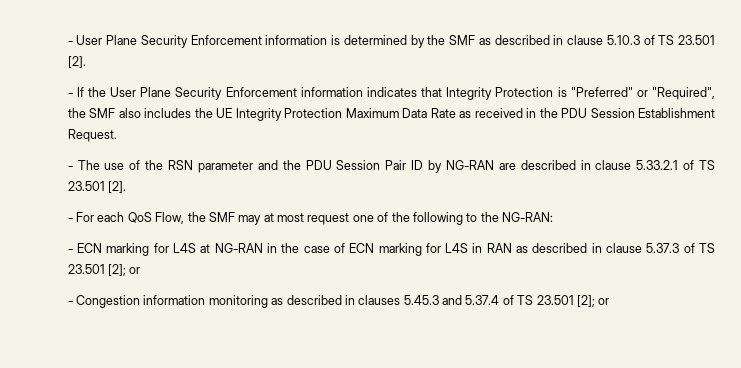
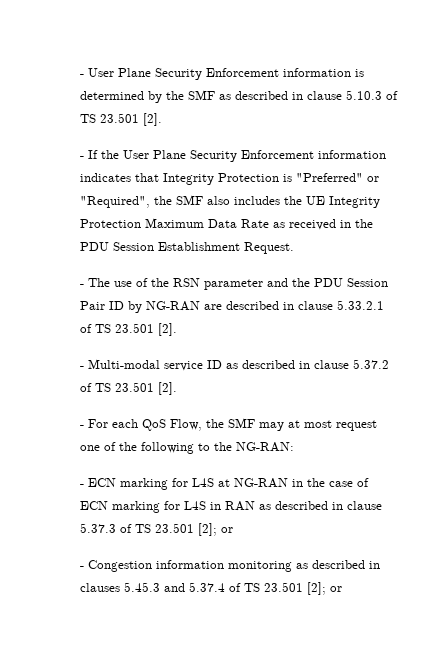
+ - Multi-modal service ID as described in clause 5.37.2 of TS 23.501 [2].

